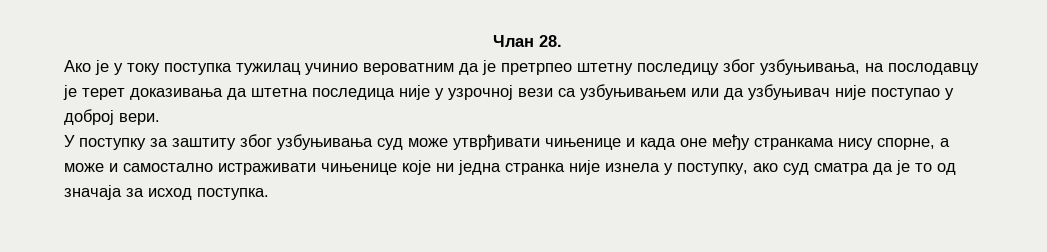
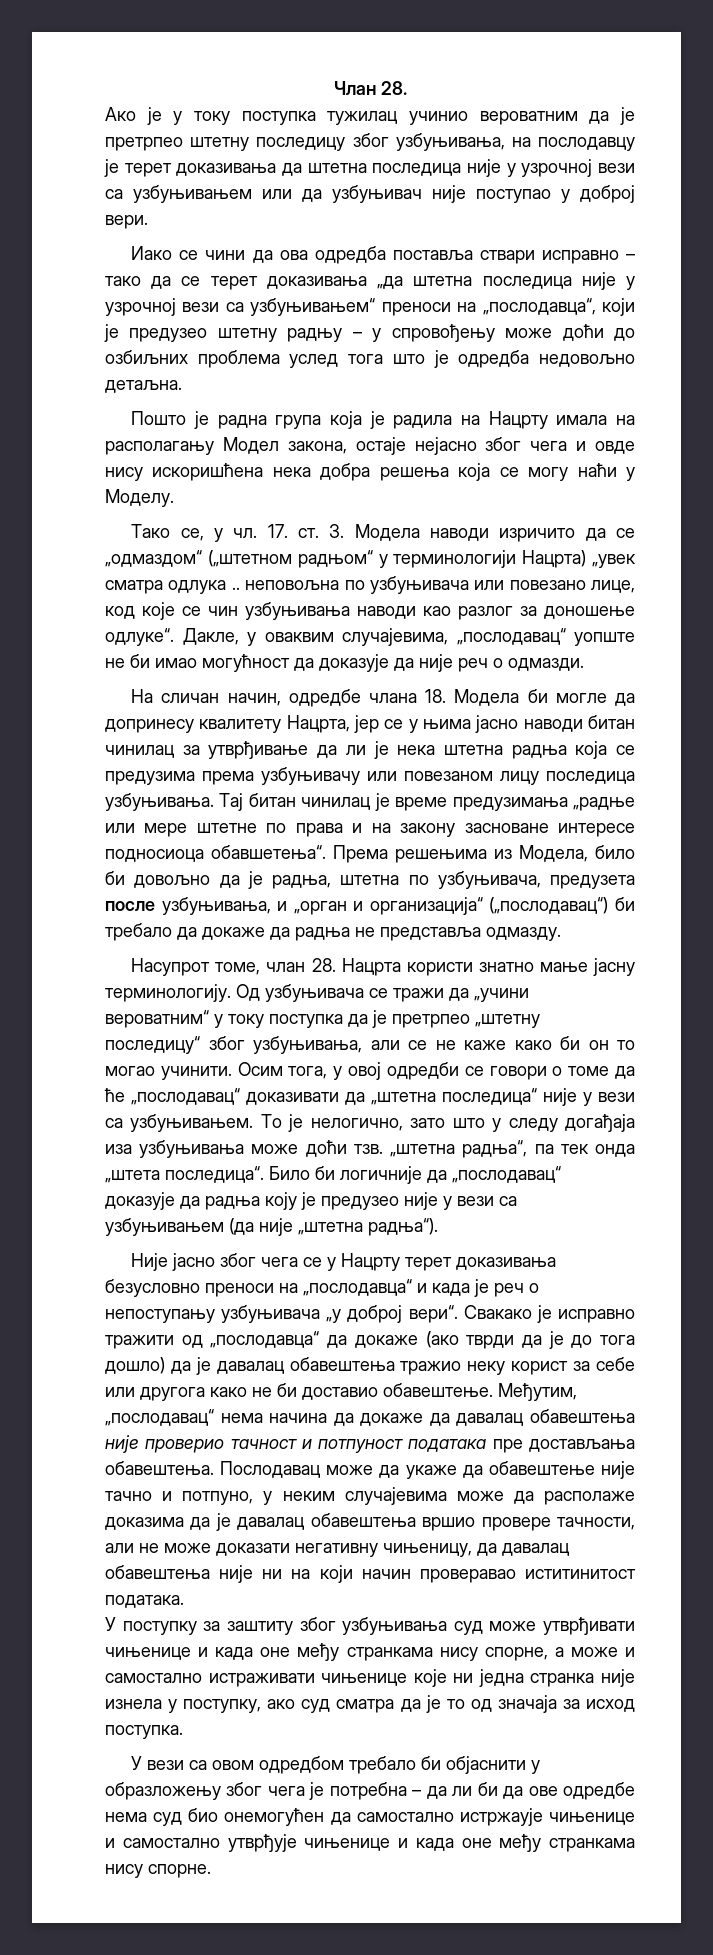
+ Иако се чини да ова одредба поставља ствари исправно – тако да се терет доказивања „да штетна последица није у узрочној вези са узбуњивањем“ преноси на „послодавца“, који је предузео штетну радњу – у спровођењу може доћи до озбиљних проблема услед тога што је одредба недовољно детаљна.
+ Пошто је радна група која је радила на Нацрту имала на располагању Модел закона, остаје нејасно због чега и овде нису искоришћена нека добра решења која се могу наћи у Моделу.
+ Тако се, у чл. 17. ст. 3. Модела наводи изричито да се „одмаздом“ („штетном радњом“ у терминологији Нацрта) „увек сматра одлука .. неповољна по узбуњивача или повезано лице, код које се чин узбуњивања наводи као разлог за доношење одлуке“. Дакле, у оваквим случајевима, „послодавац“ уопште не би имао могућност да доказује да није реч о одмазди.
+ На сличан начин, одредбе члана 18. Модела би могле да допринесу квалитету Нацрта, јер се у њима јасно наводи битан чинилац за утврђивање да ли је нека штетна радња која се предузима према узбуњивачу или повезаном лицу последица узбуњивања. Тај битан чинилац је време предузимања „радње или мере штетне по права и на закону засноване интересе подносиоца обавшетења“. Према решењима из Модела, било би довољно да је радња, штетна по узбуњивача, предузета после узбуњивања, и „орган и организација“ („послодавац“) би требало да докаже да радња не представља одмазду.
+ Насупрот томе, члан 28. Нацрта користи знатно мање јасну терминологију. Од узбуњивача се тражи да „учини вероватним“ у току поступка да је претрпео „штетну последицу“ због узбуњивања, али се не каже како би он то могао учинити. Осим тога, у овој одредби се говори о томе да ће „послодавац“ доказивати да „штетна последица“ није у вези са узбуњивањем. То је нелогично, зато што у следу догађаја иза узбуњивања може доћи тзв. „штетна радња“, па тек онда „штета последица“. Било би логичније да „послодавац“ доказује да радња коју је предузео није у вези са узбуњивањем (да није „штетна радња“).
+ Није јасно због чега се у Нацрту терет доказивања безусловно преноси на „послодавца“ и када је реч о непоступању узбуњивача „у доброј вери“. Свакако је исправно тражити од „послодавца“ да докаже (ако тврди да је до тога дошло) да је давалац обавештења тражио неку корист за себе или другога како не би доставио обавештење. Међутим, „послодавац“ нема начина да докаже да давалац обавештења није проверио тачност и потпуност података пре достављања обавештења. Послодавац може да укаже да обавештење није тачно и потпуно, у неким случајевима може да располаже доказима да је давалац обавештења вршио провере тачности, али не може доказати негативну чињеницу, да давалац обавештења није ни на који начин проверавао иститинитост података.
+ У вези са овом одредбом требало би објаснити у образложењу због чега је потребна – да ли би да ове одредбе нема суд био онемогућен да самостално истржаује чињенице и самостално утврђује чињенице и када оне међу странкама нису спорне.

